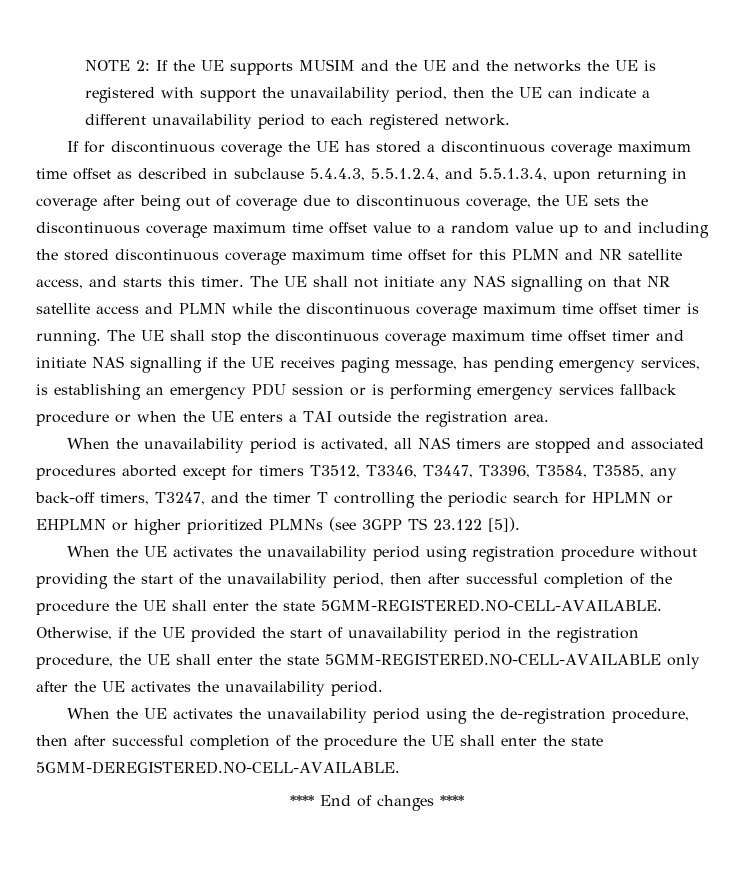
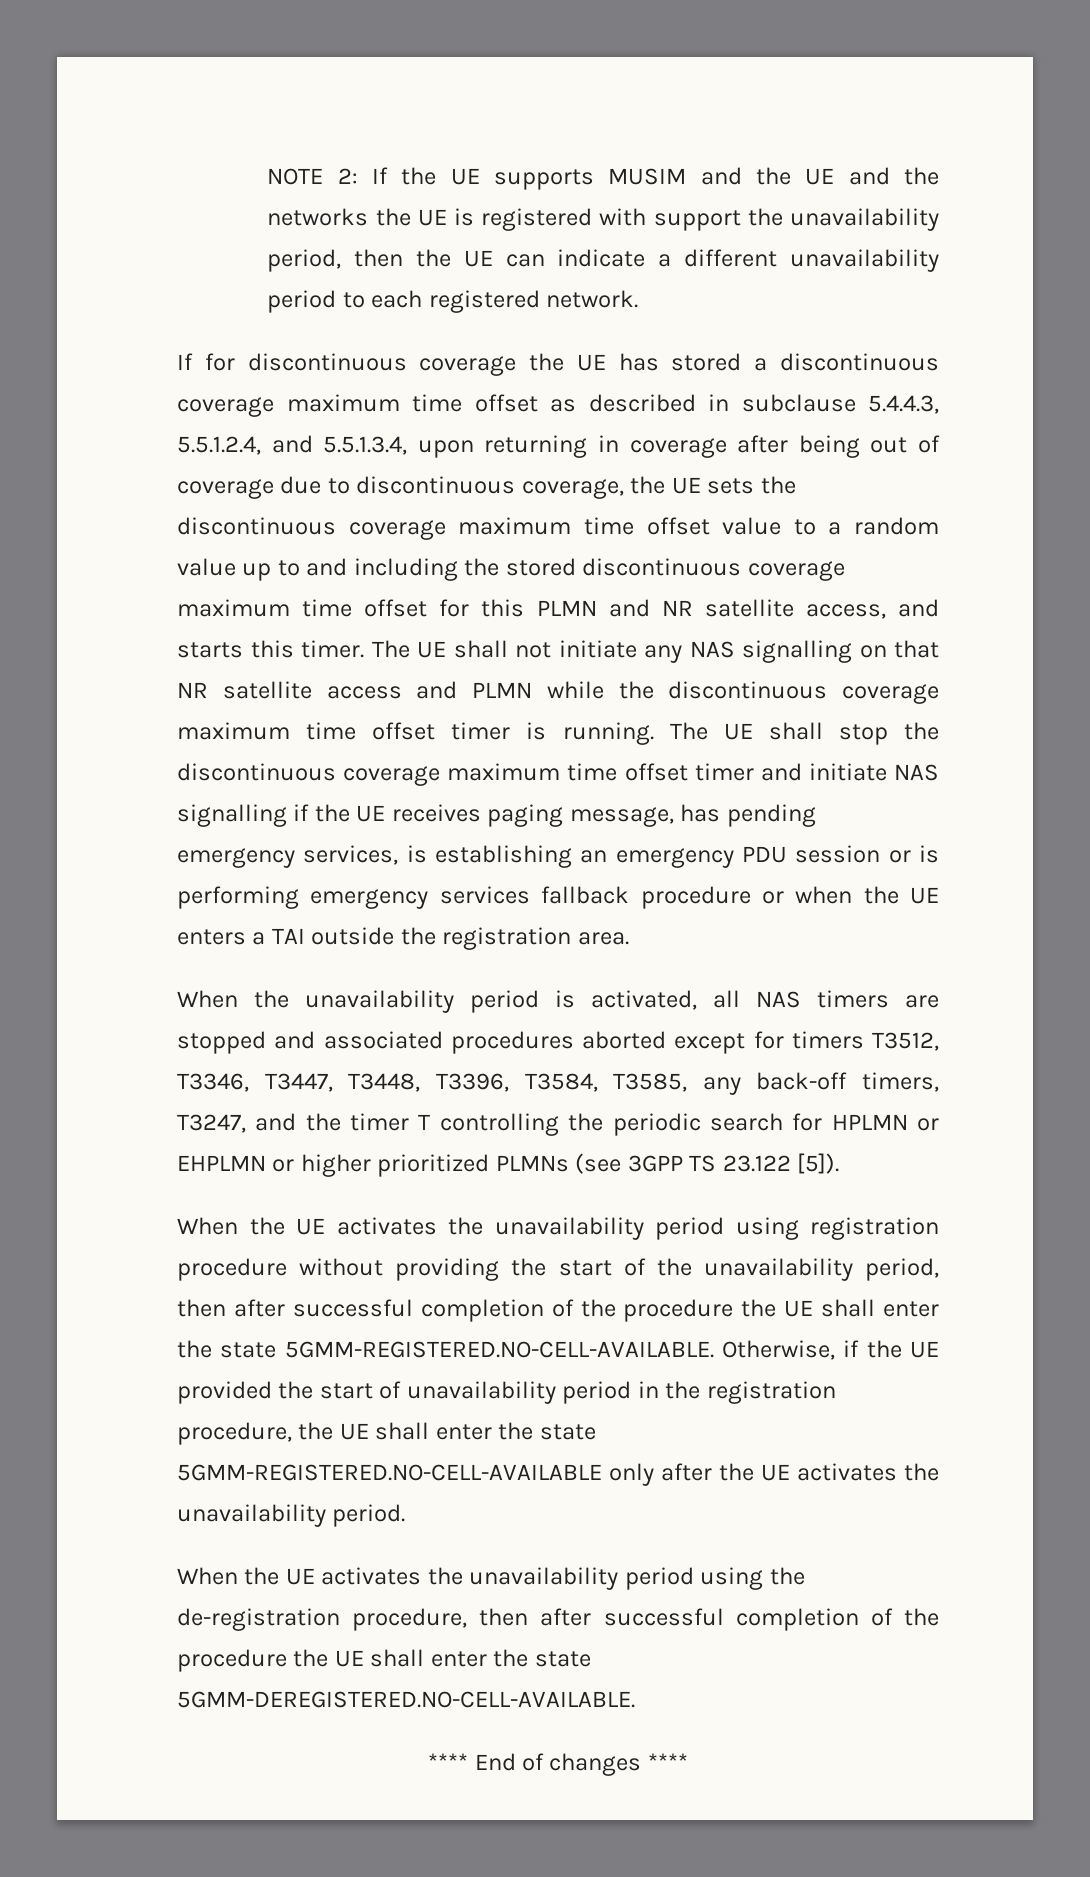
- When the unavailability period is activated, all NAS timers are stopped and associated procedures aborted except for timers T3512, T3346, T3447, T3396, T3584, T3585, any back-off timers, T3247, and the timer T controlling the periodic search for HPLMN or EHPLMN or higher prioritized PLMNs (see 3GPP TS 23.122 [5]).
+ When the unavailability period is activated, all NAS timers are stopped and associated procedures aborted except for timers T3512, T3346, T3447, T3448, T3396, T3584, T3585, any back-off timers, T3247, and the timer T controlling the periodic search for HPLMN or EHPLMN or higher prioritized PLMNs (see 3GPP TS 23.122 [5]).

